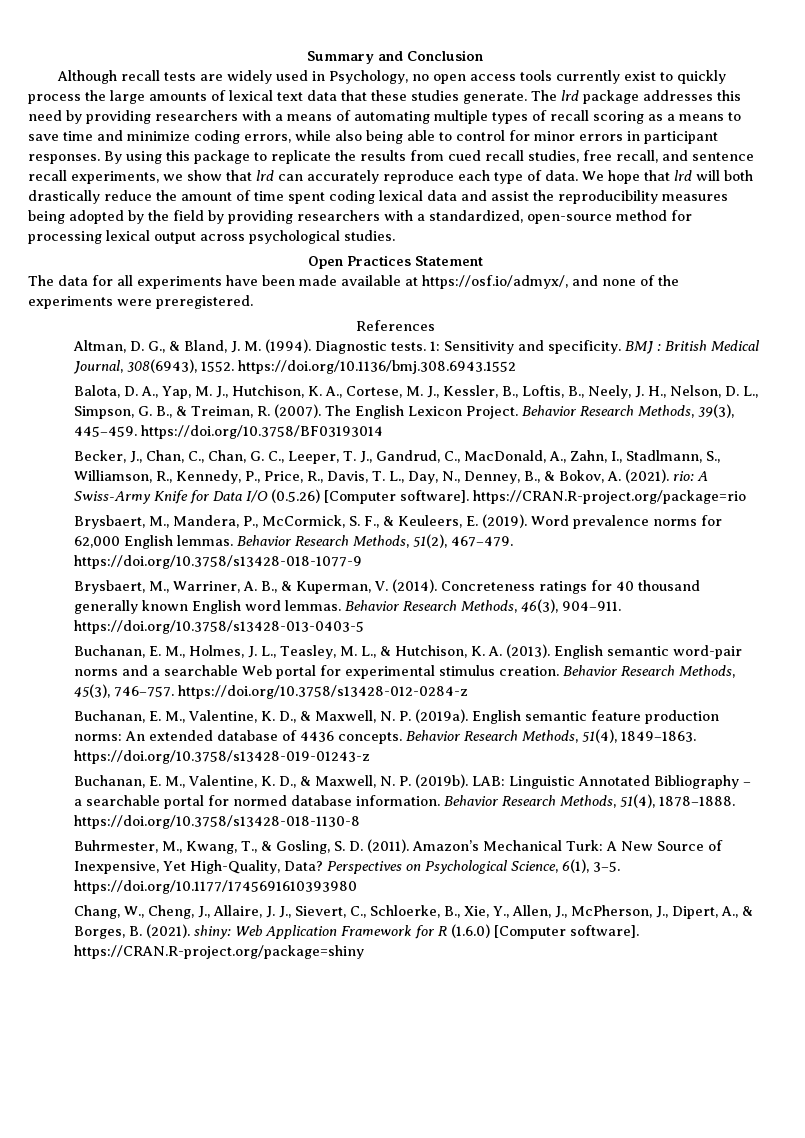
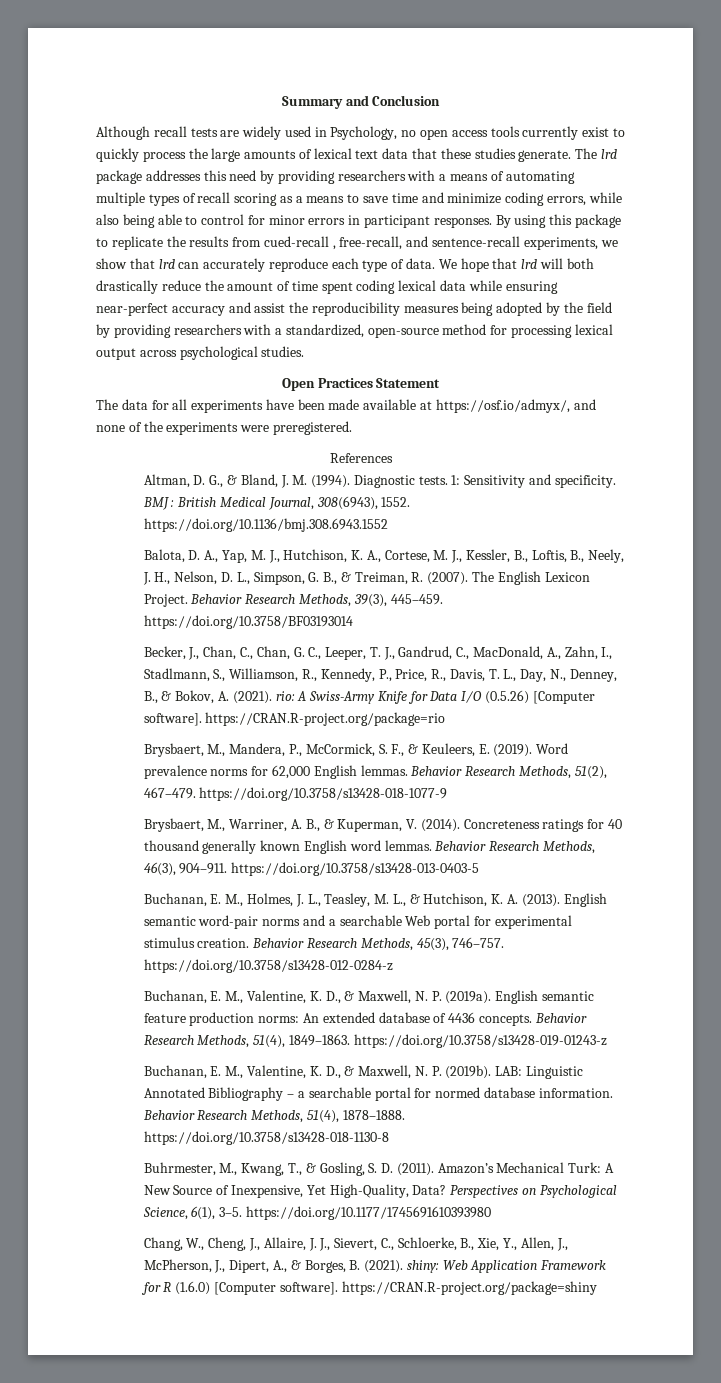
- By using this package to replicate the results from cued recall studies, free recall, and sentence recall experiments, we show that lrd can accurately reproduce each type of data.
+ By using this package to replicate the results from cued-recall , free-recall, and sentence-recall experiments, we show that lrd can accurately reproduce each type of data.
- We hope that lrd will both drastically reduce the amount of time spent coding lexical data and assist the reproducibility measures being adopted by the field by providing researchers with a standardized, open-source method for processing lexical output across psychological studies.
+ We hope that lrd will both drastically reduce the amount of time spent coding lexical data while ensuring near-perfect accuracy and assist the reproducibility measures being adopted by the field by providing researchers with a standardized, open-source method for processing lexical output across psychological studies.

